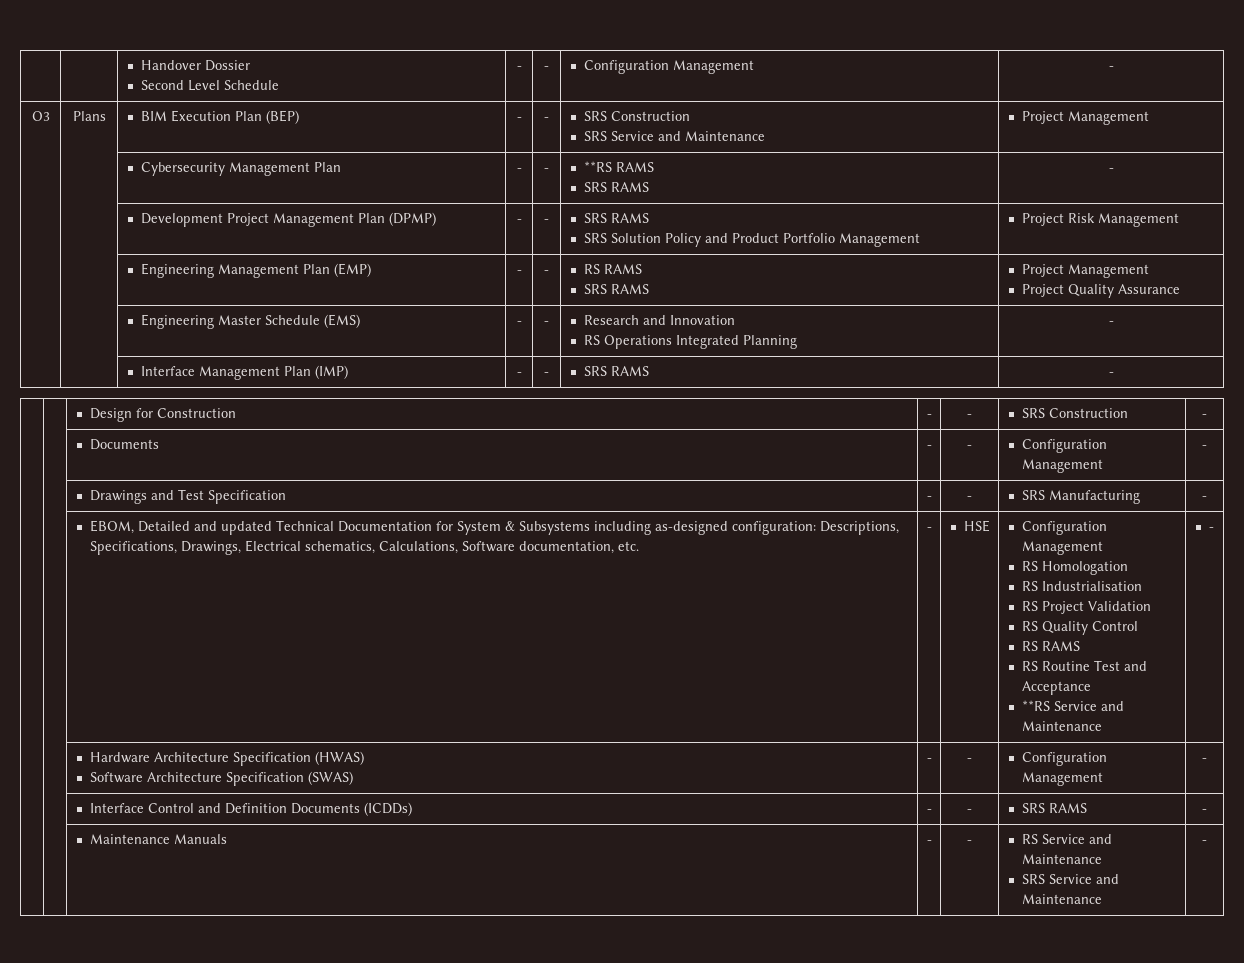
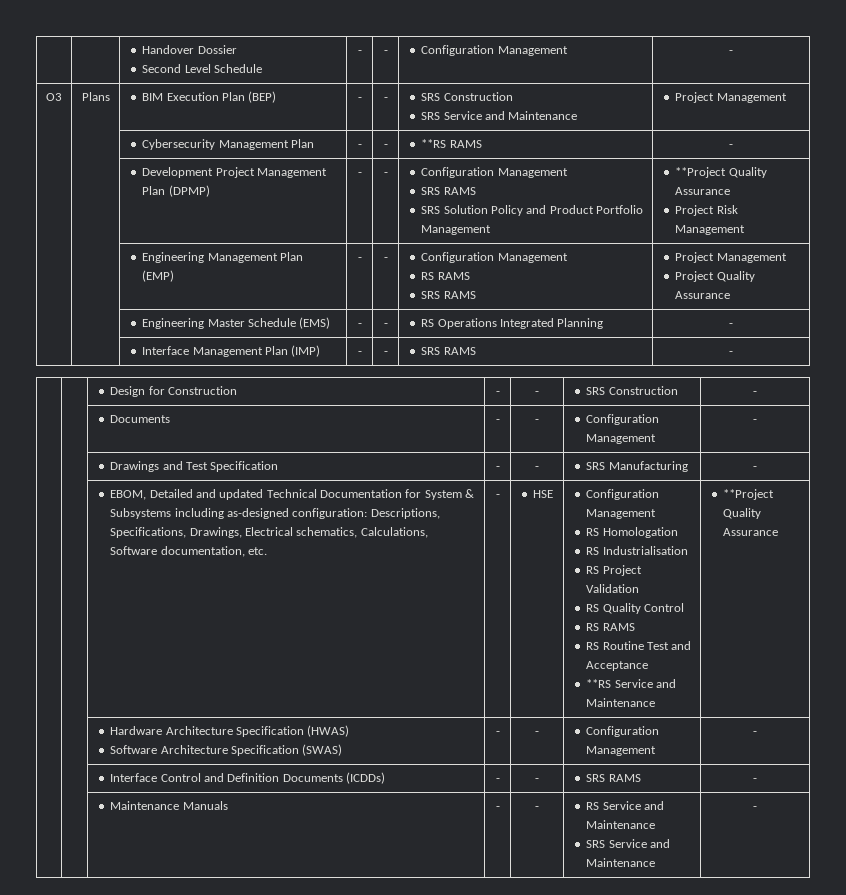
- | | Cybersecurity Management Plan | - | - | **RS RAMS
- SRS RAMS | -
+ | | Cybersecurity Management Plan | - | - | **RS RAMS | -
- | | Development Project Management Plan (DPMP) | - | - | SRS RAMS
- SRS Solution Policy and Product Portfolio Management | Project Risk Management
+ | | Development Project Management Plan (DPMP) | - | - | Configuration Management
+ SRS RAMS
+ SRS Solution Policy and Product Portfolio Management | **Project Quality Assurance
+ Project Risk Management
- | | Engineering Management Plan (EMP) | - | - | RS RAMS
+ | | Engineering Management Plan (EMP) | - | - | Configuration Management
+ RS RAMS
- | | Engineering Master Schedule (EMS) | - | - | Research and Innovation
- RS Operations Integrated Planning | -
+ | | Engineering Master Schedule (EMS) | - | - | RS Operations Integrated Planning | -
- **RS Service and Maintenance | -
+ **RS Service and Maintenance | **Project Quality Assurance

